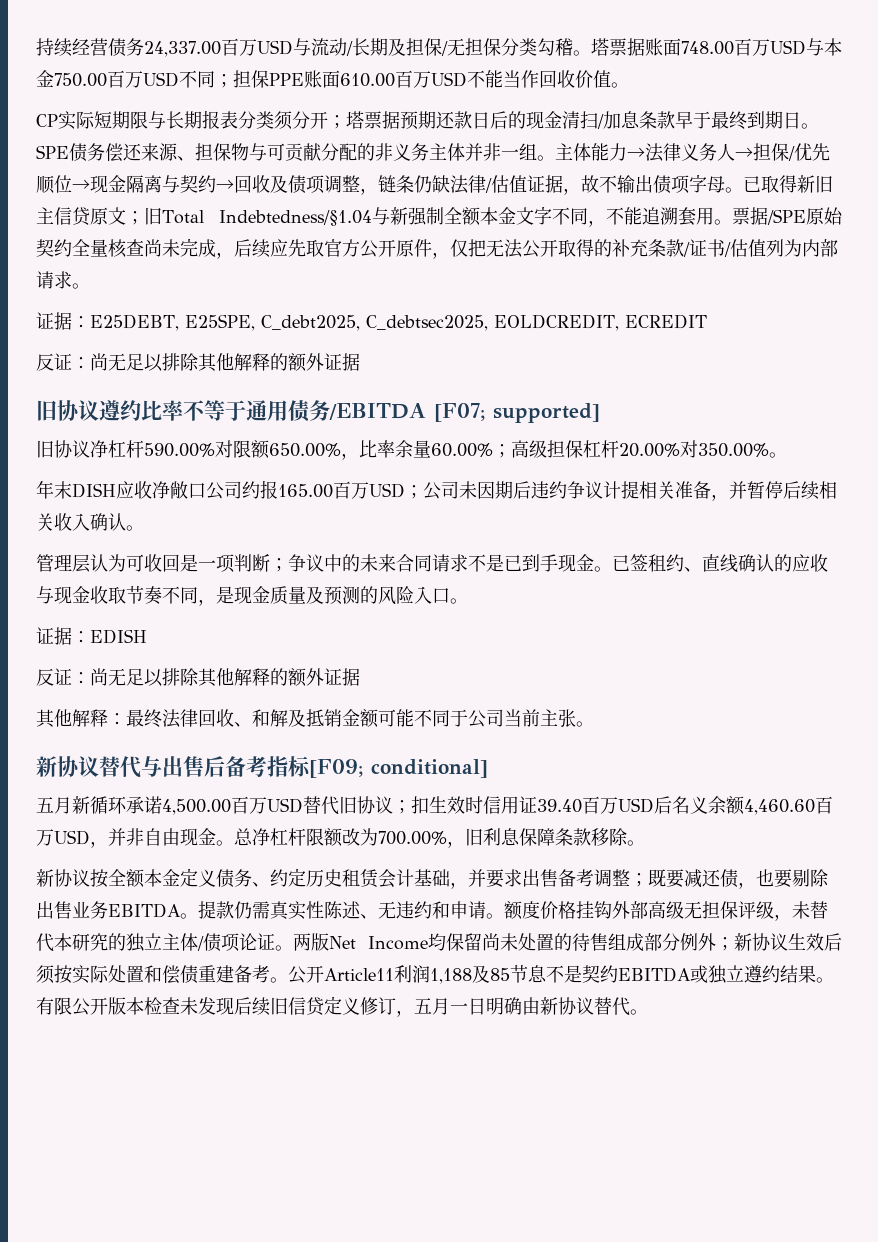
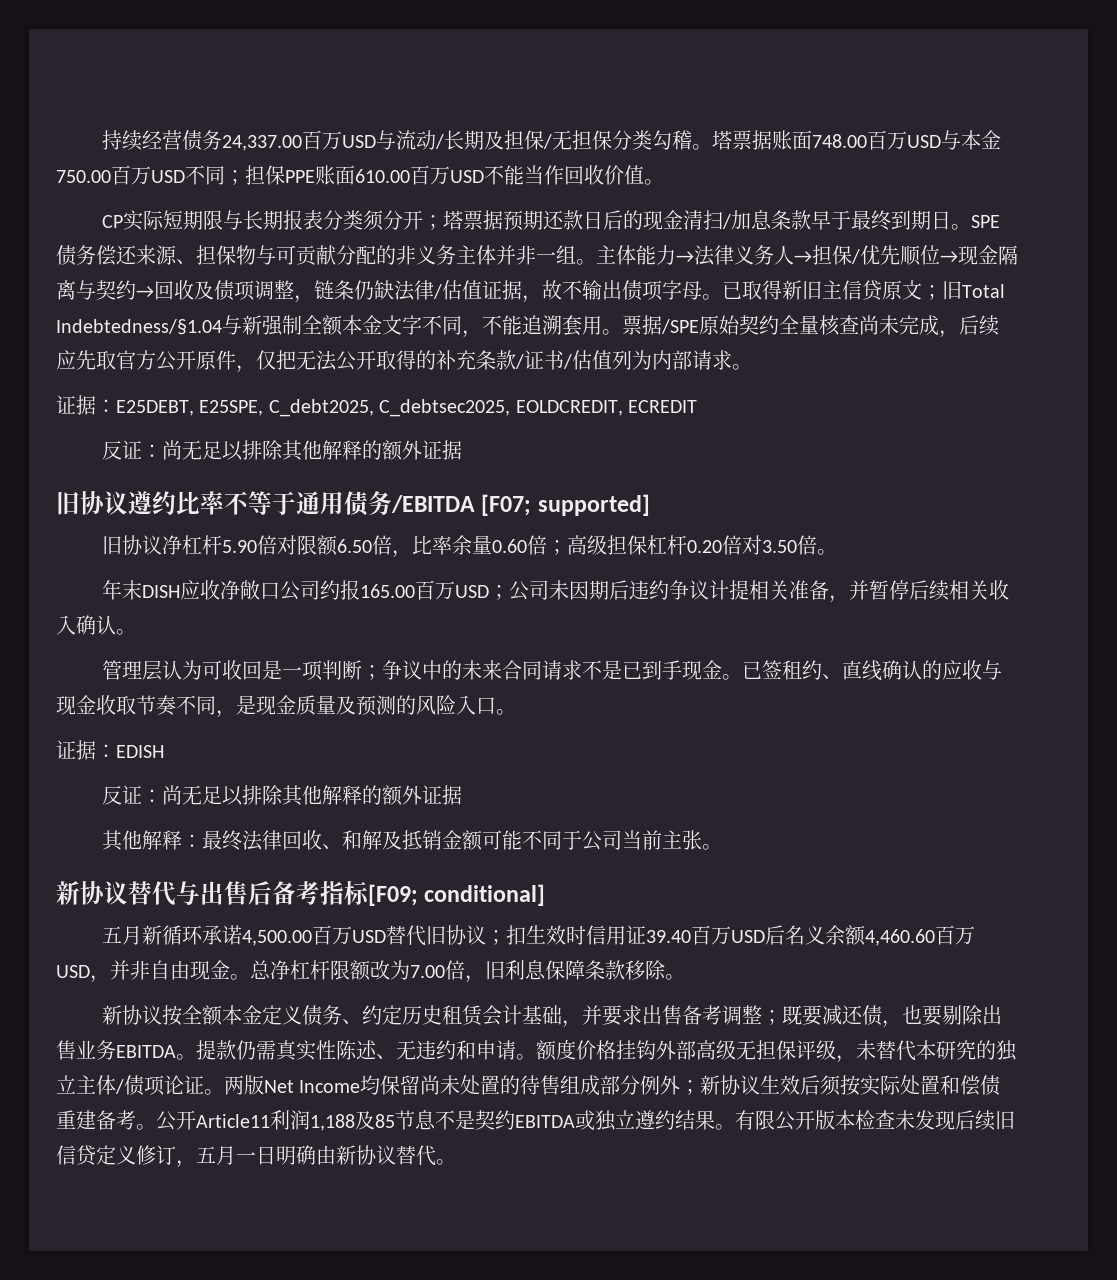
- 旧协议净杠杆590.00%对限额650.00%，比率余量60.00%；高级担保杠杆20.00%对350.00%。
+ 旧协议净杠杆5.90倍对限额6.50倍，比率余量0.60倍；高级担保杠杆0.20倍对3.50倍。
- 总净杠杆限额改为700.00%，旧利息保障条款移除。
+ 总净杠杆限额改为7.00倍，旧利息保障条款移除。

